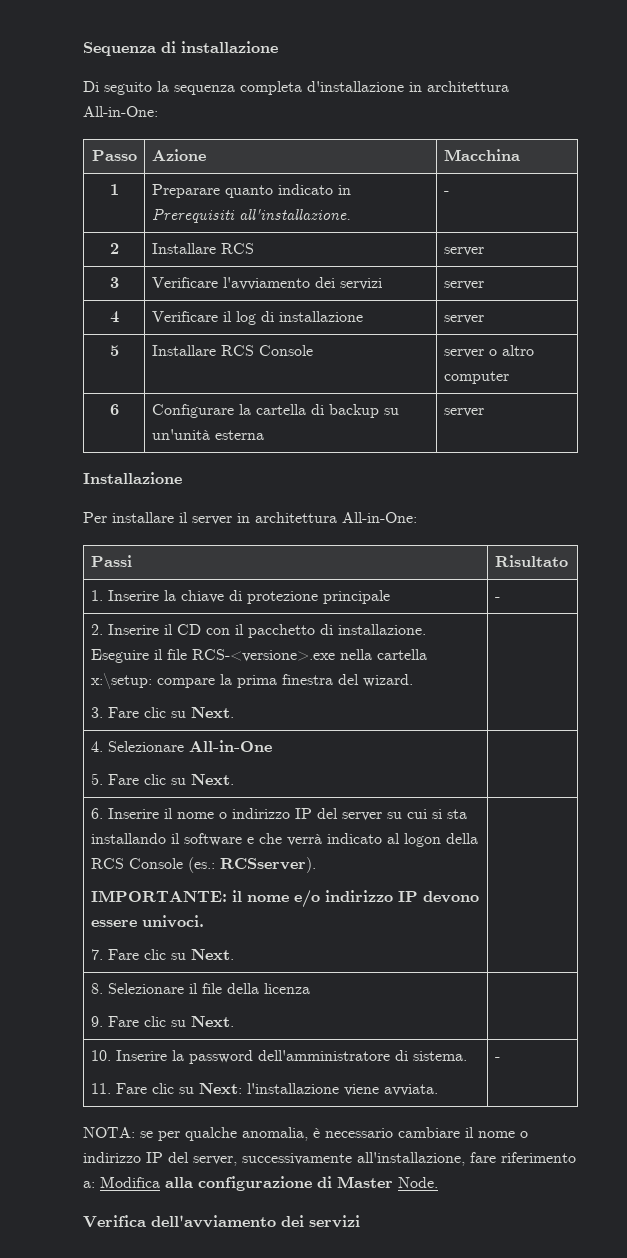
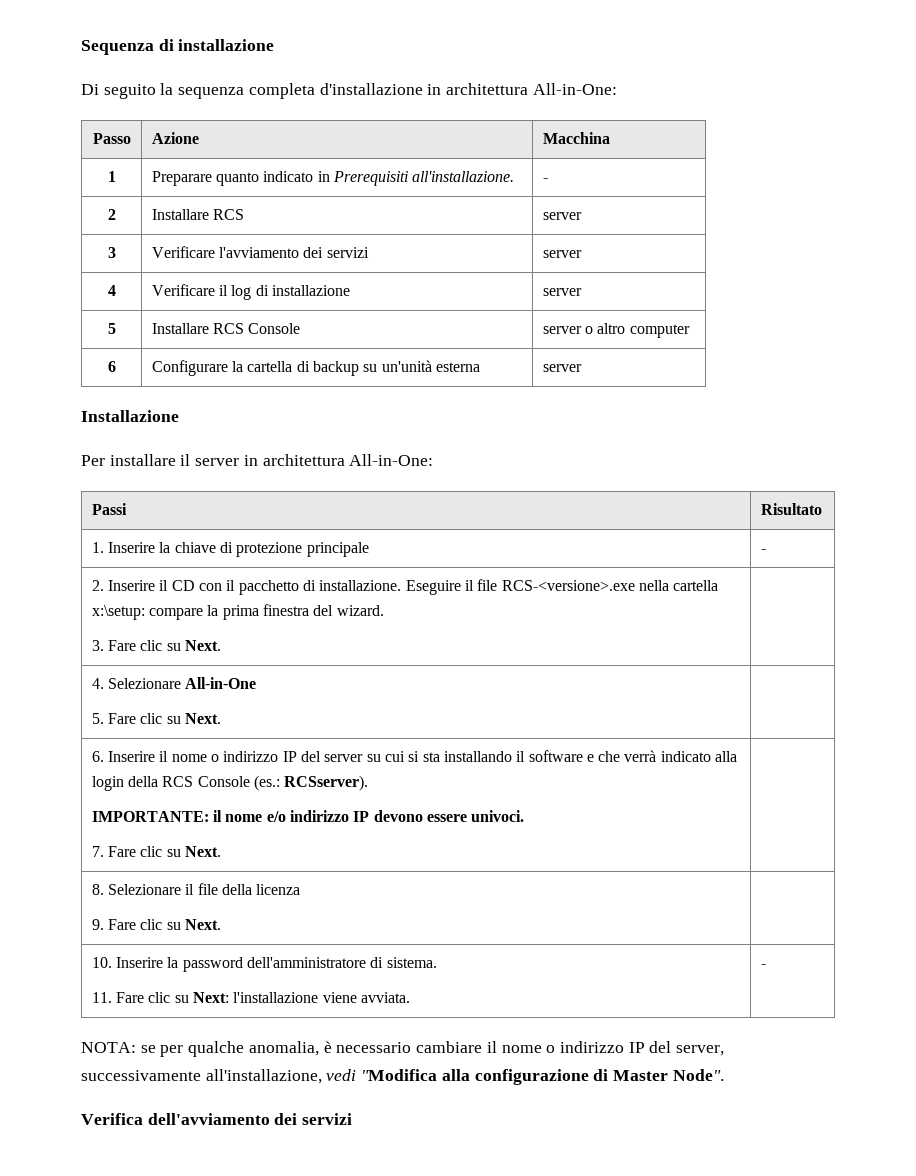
- 6. Inserire il nome o indirizzo IP del server su cui si sta installando il software e che verrà indicato al logon della RCS Console (es.: RCSserver).
+ 6. Inserire il nome o indirizzo IP del server su cui si sta installando il software e che verrà indicato alla login della RCS Console (es.: RCSserver).
- NOTA: se per qualche anomalia, è necessario cambiare il nome o indirizzo IP del server, successivamente all'installazione, fare riferimento a: Modifica alla configurazione di Master Node.
+ NOTA: se per qualche anomalia, è necessario cambiare il nome o indirizzo IP del server, successivamente all'installazione, vedi "Modifica alla configurazione di Master Node".

